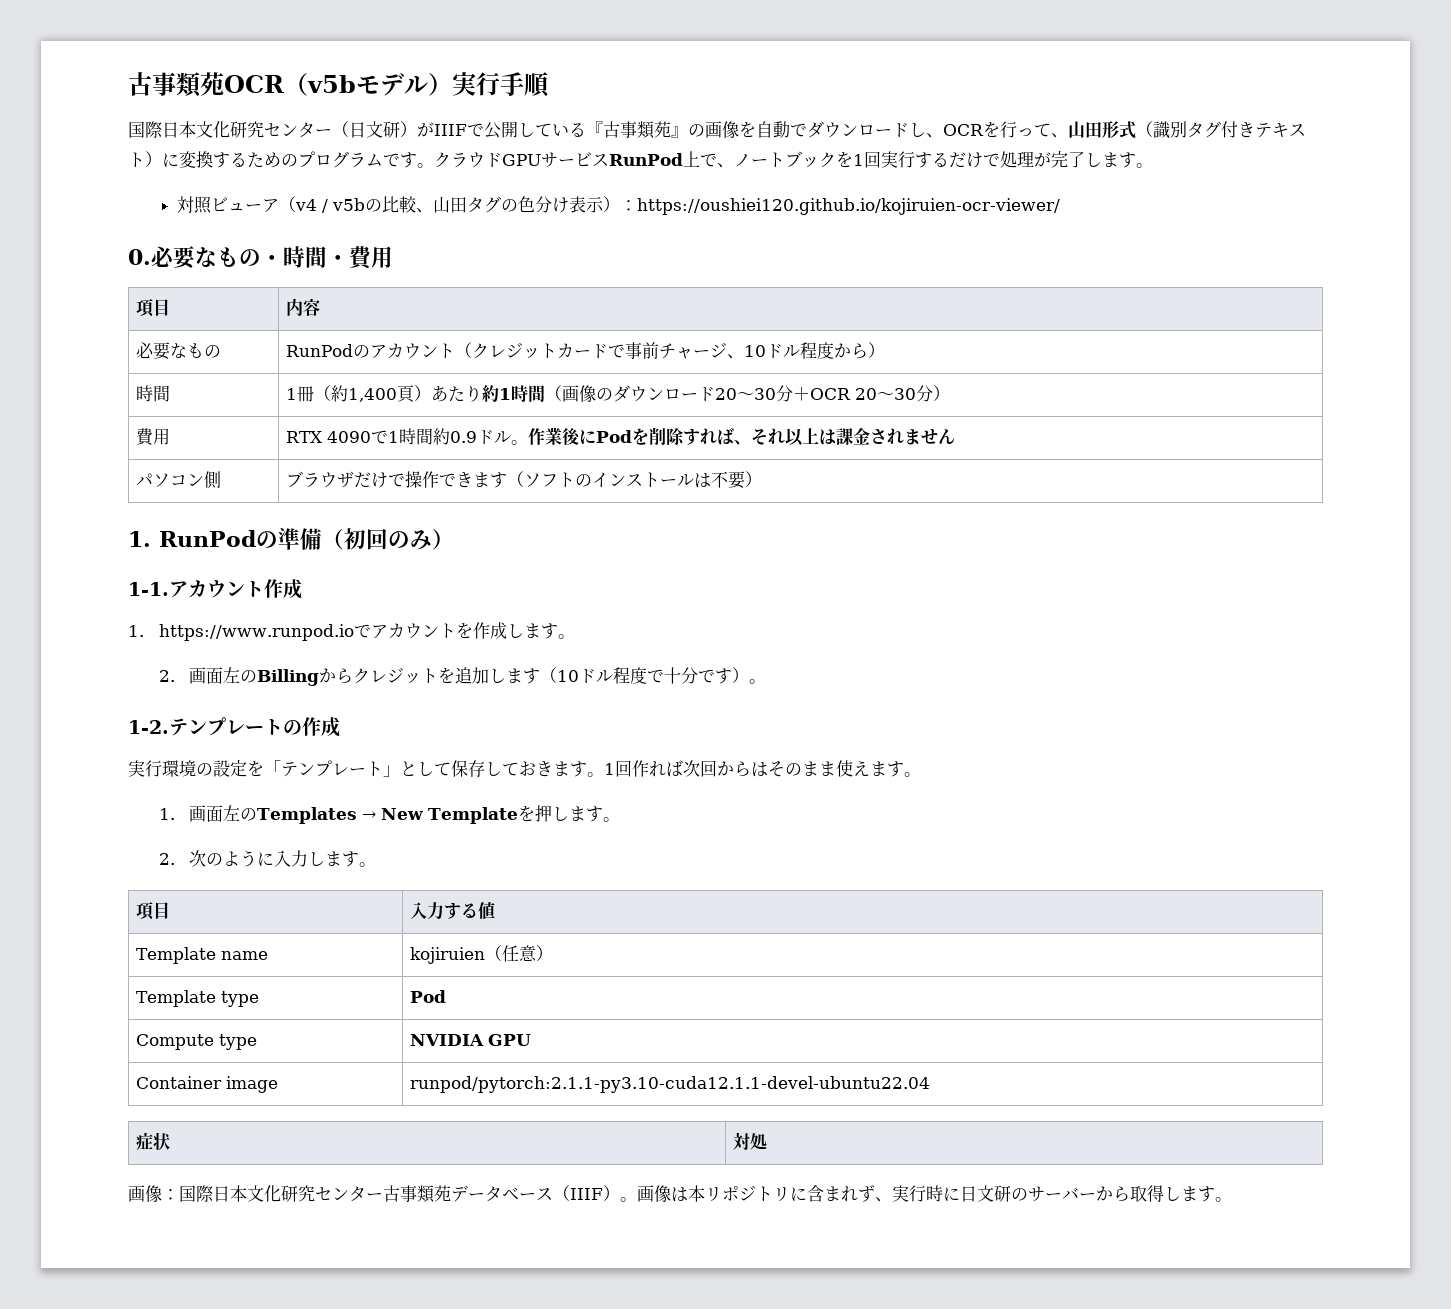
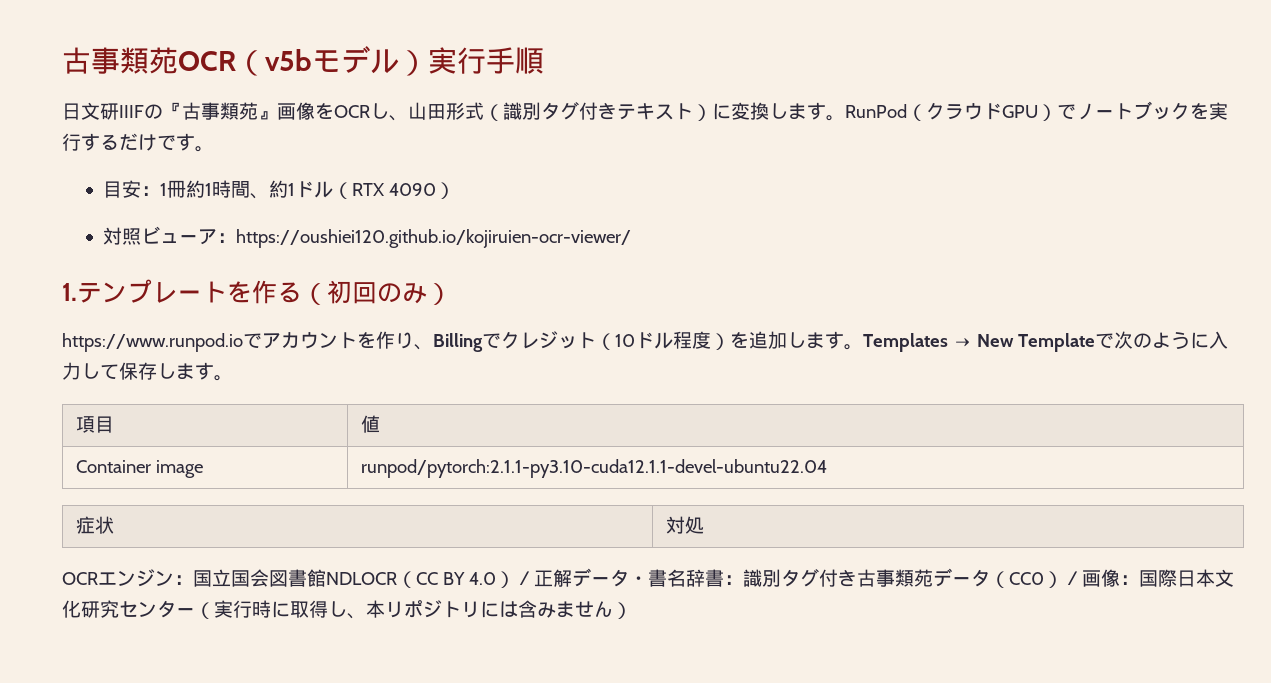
- 国際日本文化研究センター（日文研）がIIIFで公開している『古事類苑』の画像を自動でダウンロードし、OCRを行って、山田形式（識別タグ付きテキスト）に変換するためのプログラムです。クラウドGPUサービスRunPod上で、ノートブックを1回実行するだけで処理が完了します。
- 対照ビューア（v4 / v5bの比較、山田タグの色分け表示）：https://oushiei120.github.io/kojiruien-ocr-viewer/
- 0.必要なもの・時間・費用
- 項目 | 内容
- 必要なもの | RunPodのアカウント（クレジットカードで事前チャージ、10ドル程度から）
- 時間 | 1冊（約1,400頁）あたり約1時間（画像のダウンロード20〜30分＋OCR 20〜30分）
- 費用 | RTX 4090で1時間約0.9ドル。作業後にPodを削除すれば、それ以上は課金されません
- パソコン側 | ブラウザだけで操作できます（ソフトのインストールは不要）
- 1. RunPodの準備（初回のみ）
- 1-1.アカウント作成
- 1. https://www.runpod.ioでアカウントを作成します。
- 2.画面左のBillingからクレジットを追加します（10ドル程度で十分です）。
- 1-2.テンプレートの作成
- 実行環境の設定を「テンプレート」として保存しておきます。1回作れば次回からはそのまま使えます。
- 1.画面左のTemplates → New Templateを押します。
- 2.次のように入力します。
+ 日文研IIIFの『古事類苑』画像をOCRし、山田形式（識別タグ付きテキスト）に変換します。RunPod（クラウドGPU）でノートブックを実行するだけです。
+ 目安：1冊約1時間、約1ドル（RTX 4090）
+ 対照ビューア：https://oushiei120.github.io/kojiruien-ocr-viewer/
+ 1.テンプレートを作る（初回のみ）
+ https://www.runpod.ioでアカウントを作り、Billingでクレジット（10ドル程度）を追加します。Templates → New Templateで次のように入力して保存します。
- 項目 | 入力する値
+ 項目 | 値
- Template name | kojiruien（任意）
- Template type | Pod
- Compute type | NVIDIA GPU
- 画像：国際日本文化研究センター古事類苑データベース（IIIF）。画像は本リポジトリに含まれず、実行時に日文研のサーバーから取得します。
+ OCRエンジン：国立国会図書館NDLOCR（CC BY 4.0）／正解データ・書名辞書：識別タグ付き古事類苑データ（CC0）／画像：国際日本文化研究センター（実行時に取得し、本リポジトリには含みません）

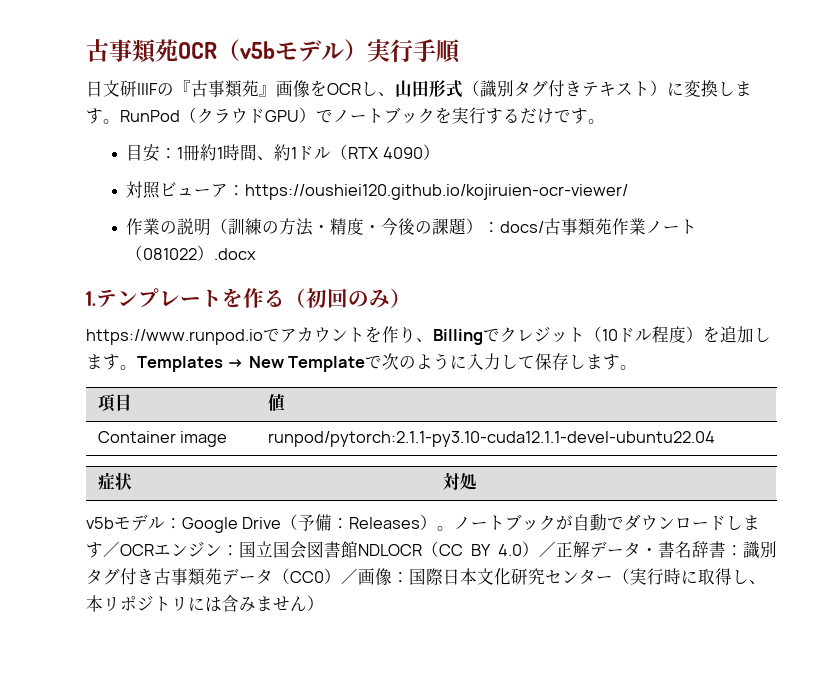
+ 作業の説明（訓練の方法・精度・今後の課題）：docs/古事類苑作業ノート（081022）.docx
- OCRエンジン：国立国会図書館NDLOCR（CC BY 4.0）／正解データ・書名辞書：識別タグ付き古事類苑データ（CC0）／画像：国際日本文化研究センター（実行時に取得し、本リポジトリには含みません）
+ v5bモデル：Google Drive（予備：Releases）。ノートブックが自動でダウンロードします／OCRエンジン：国立国会図書館NDLOCR（CC BY 4.0）／正解データ・書名辞書：識別タグ付き古事類苑データ（CC0）／画像：国際日本文化研究センター（実行時に取得し、本リポジトリには含みません）

